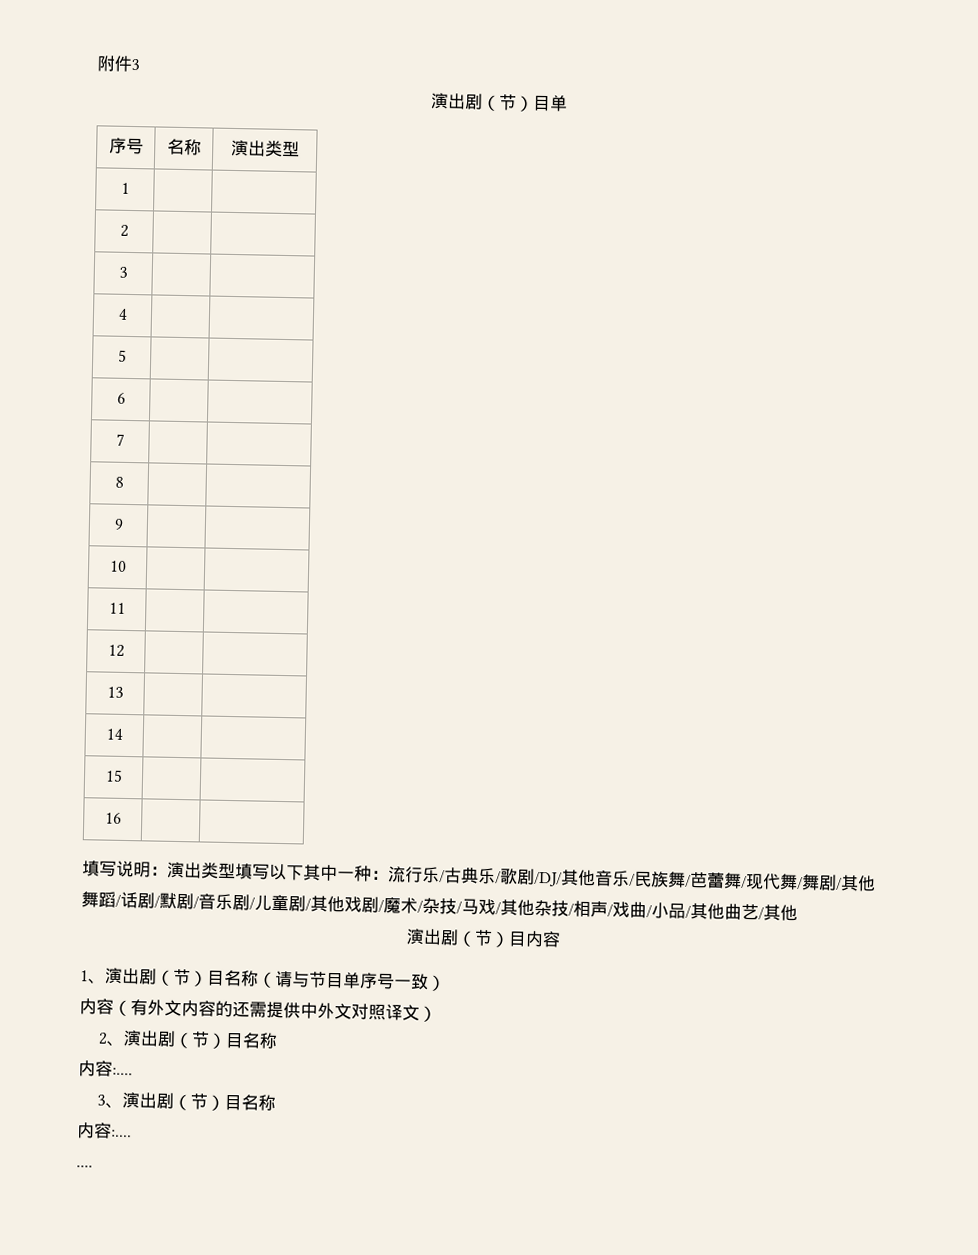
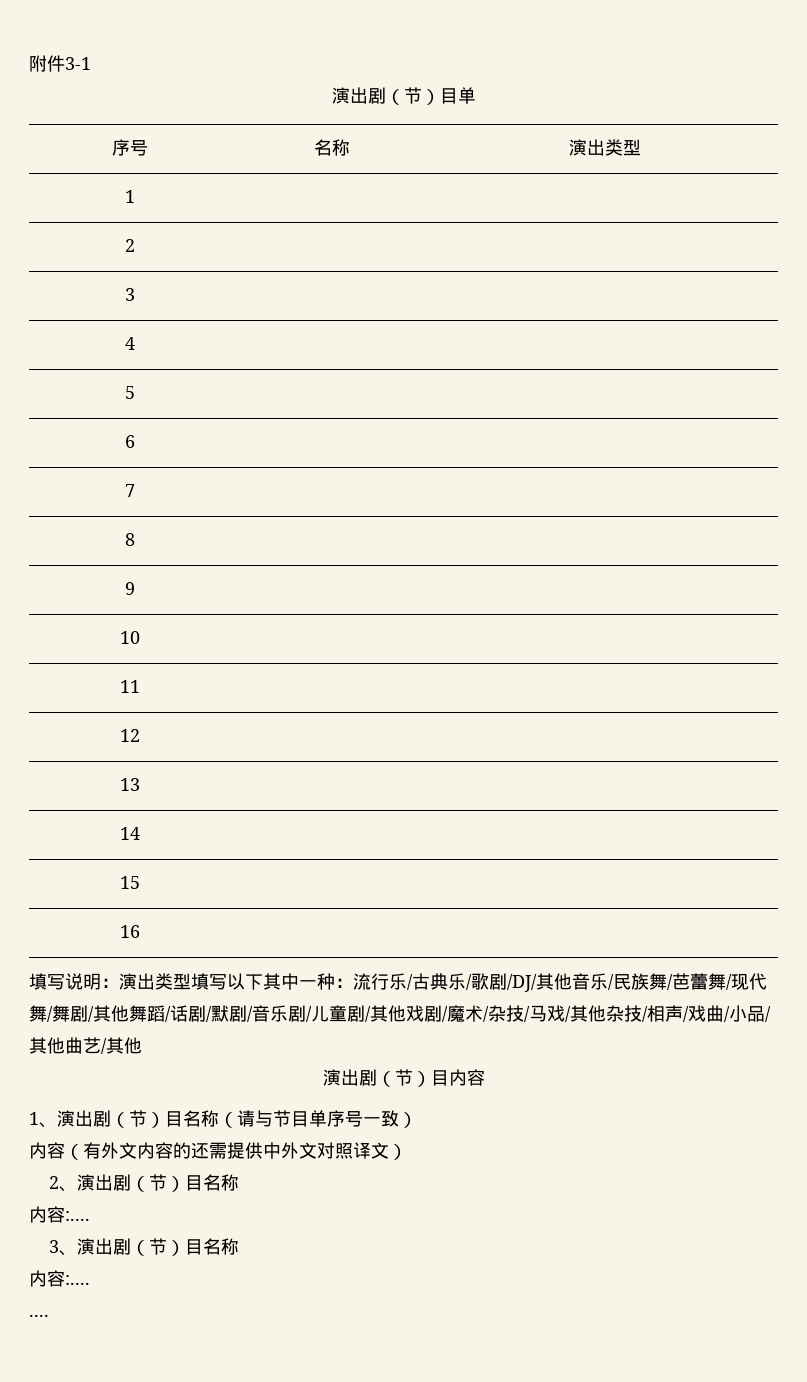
- 附件3
+ 附件3-1

